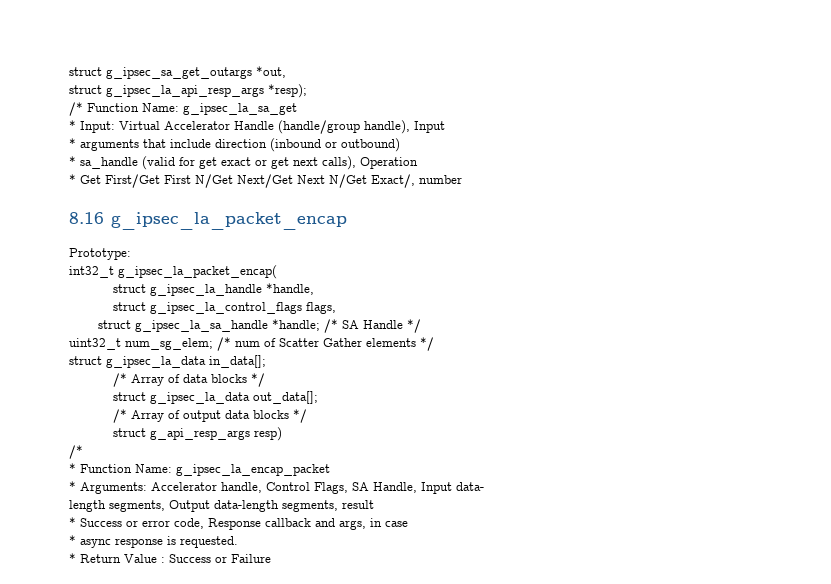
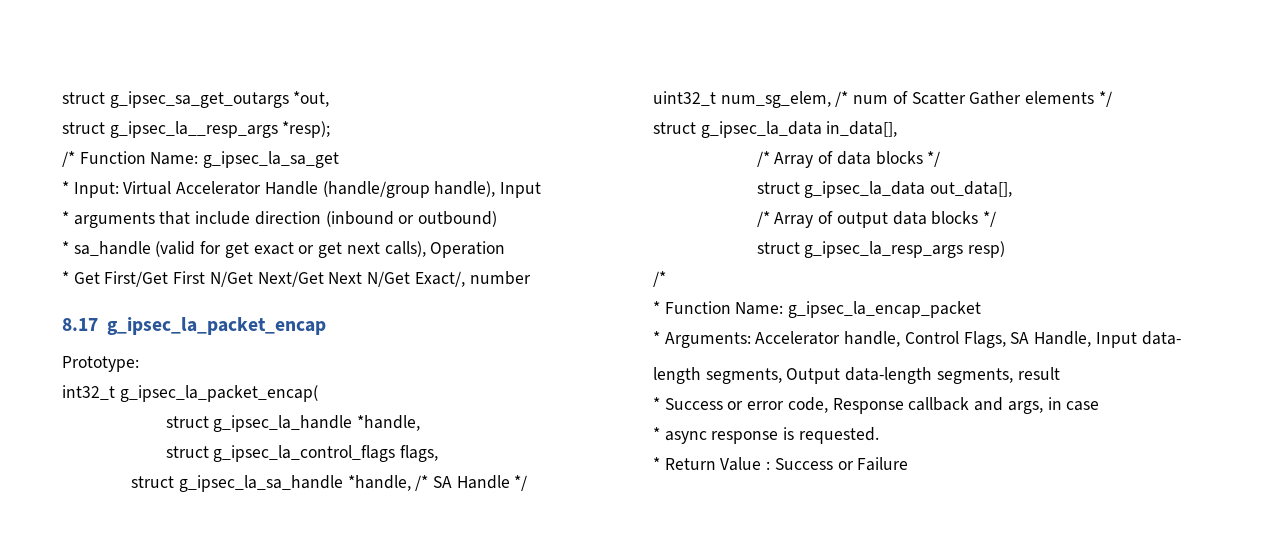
- struct g_ipsec_la_api_resp_args *resp);
+ struct g_ipsec_la__resp_args *resp);
- 8.16 g_ipsec_la_packet_encap
+ 8.17 g_ipsec_la_packet_encap
- struct g_ipsec_la_sa_handle *handle; /* SA Handle */
+ struct g_ipsec_la_sa_handle *handle, /* SA Handle */
- uint32_t num_sg_elem; /* num of Scatter Gather elements */
+ uint32_t num_sg_elem, /* num of Scatter Gather elements */
- struct g_ipsec_la_data in_data[];
+ struct g_ipsec_la_data in_data[],
- struct g_ipsec_la_data out_data[];
+ struct g_ipsec_la_data out_data[],
- struct g_api_resp_args resp)
+ struct g_ipsec_la_resp_args resp)

